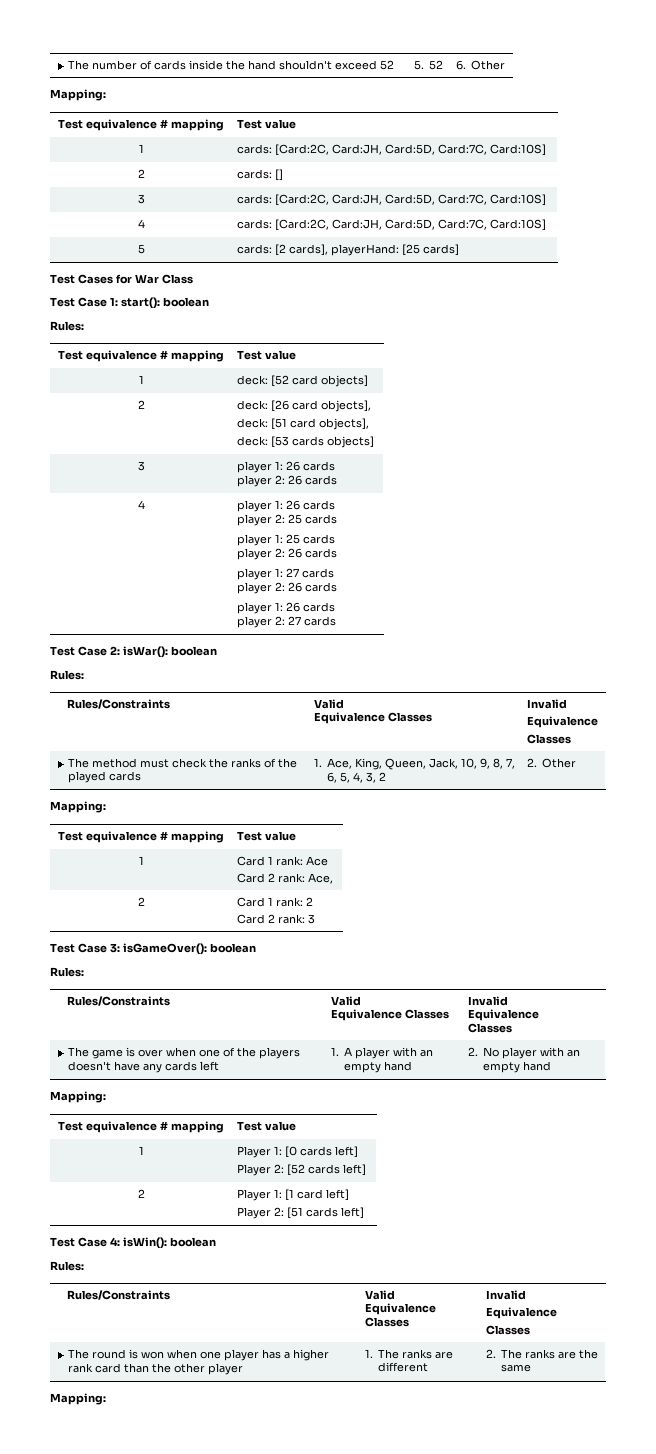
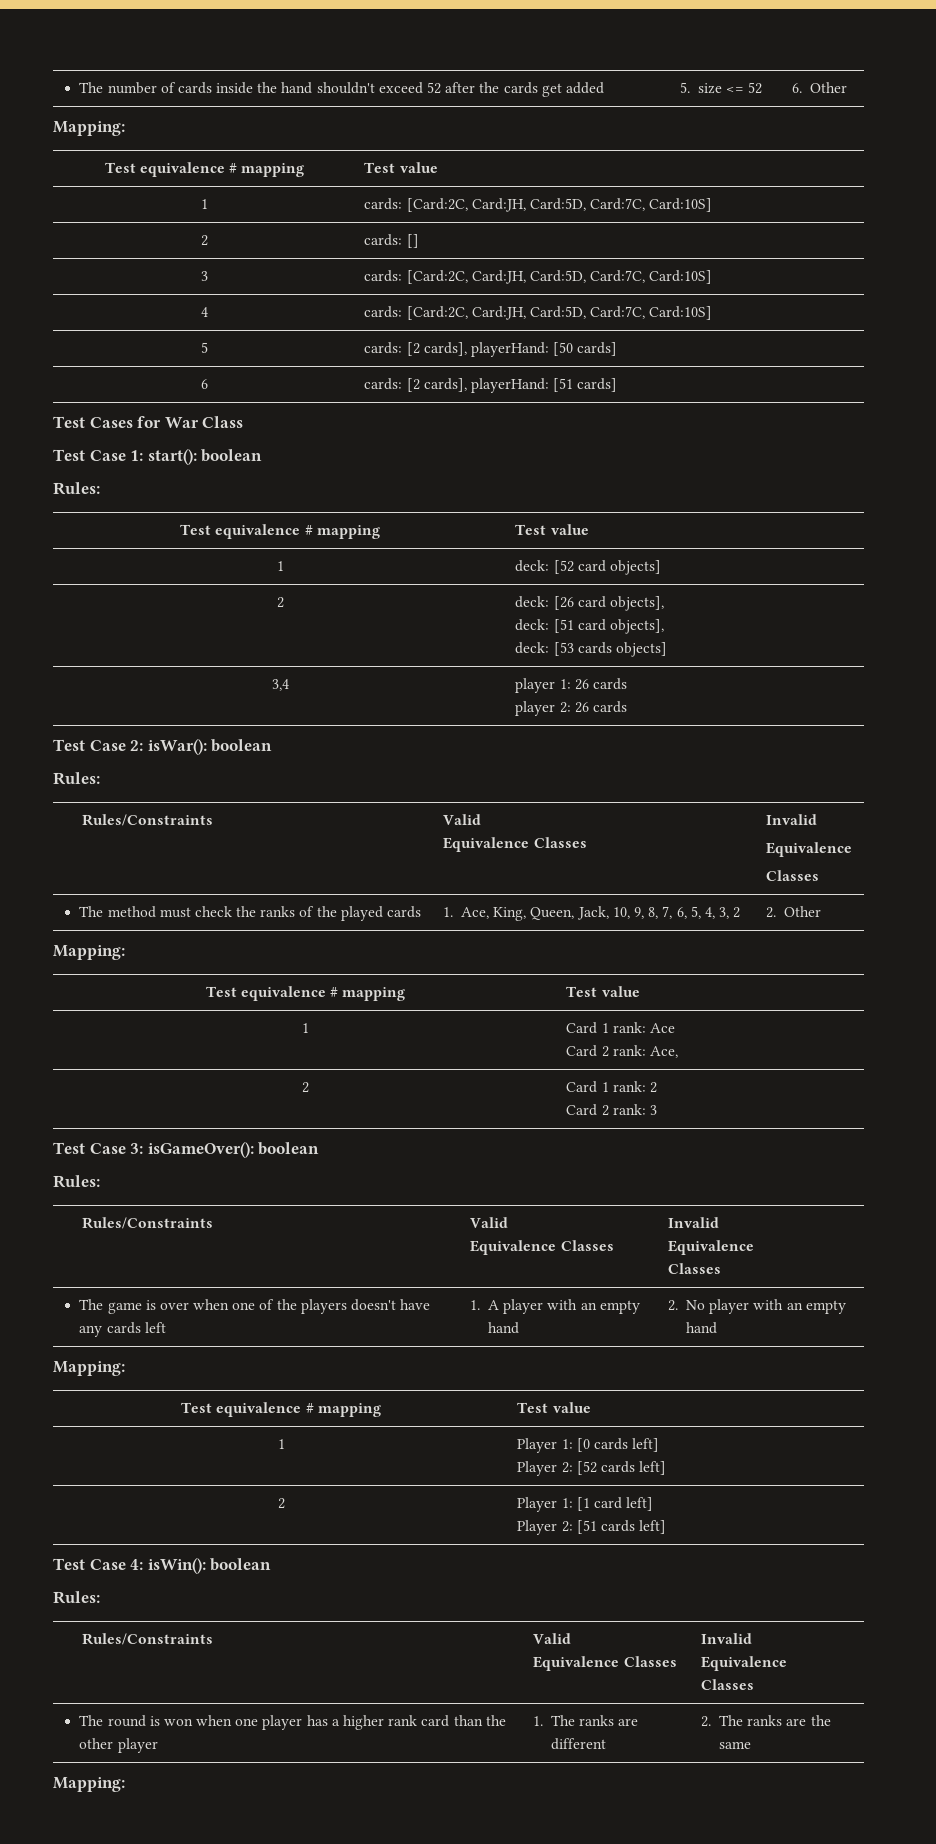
- The number of cards inside the hand shouldn't exceed 52 | 5. 52 | 6. Other
+ The number of cards inside the hand shouldn't exceed 52 after the cards get added | 5. size <= 52 | 6. Other
- 5 | cards: [2 cards], playerHand: [25 cards]
+ 5 | cards: [2 cards], playerHand: [50 cards]
+ 6 | cards: [2 cards], playerHand: [51 cards]
- 3 | player 1: 26 cards
+ 3,4 | player 1: 26 cards
- 4 | player 1: 26 cards
- player 2: 25 cards
- player 1: 25 cards
- player 2: 26 cards
- player 1: 27 cards
- player 2: 26 cards
- player 1: 26 cards
- player 2: 27 cards

